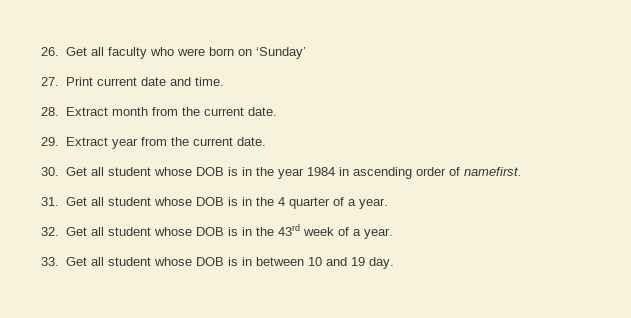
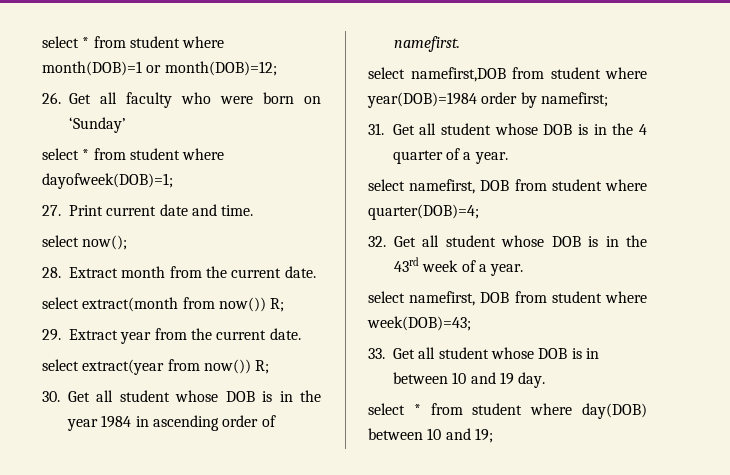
+ select * from student where month(DOB)=1 or month(DOB)=12;
+ select * from student where dayofweek(DOB)=1;
+ select now();
+ select extract(month from now()) R;
+ select extract(year from now()) R;
+ select namefirst,DOB from student where year(DOB)=1984 order by namefirst;
+ select namefirst, DOB from student where quarter(DOB)=4;
+ select namefirst, DOB from student where week(DOB)=43;
+ select * from student where day(DOB) between 10 and 19;

